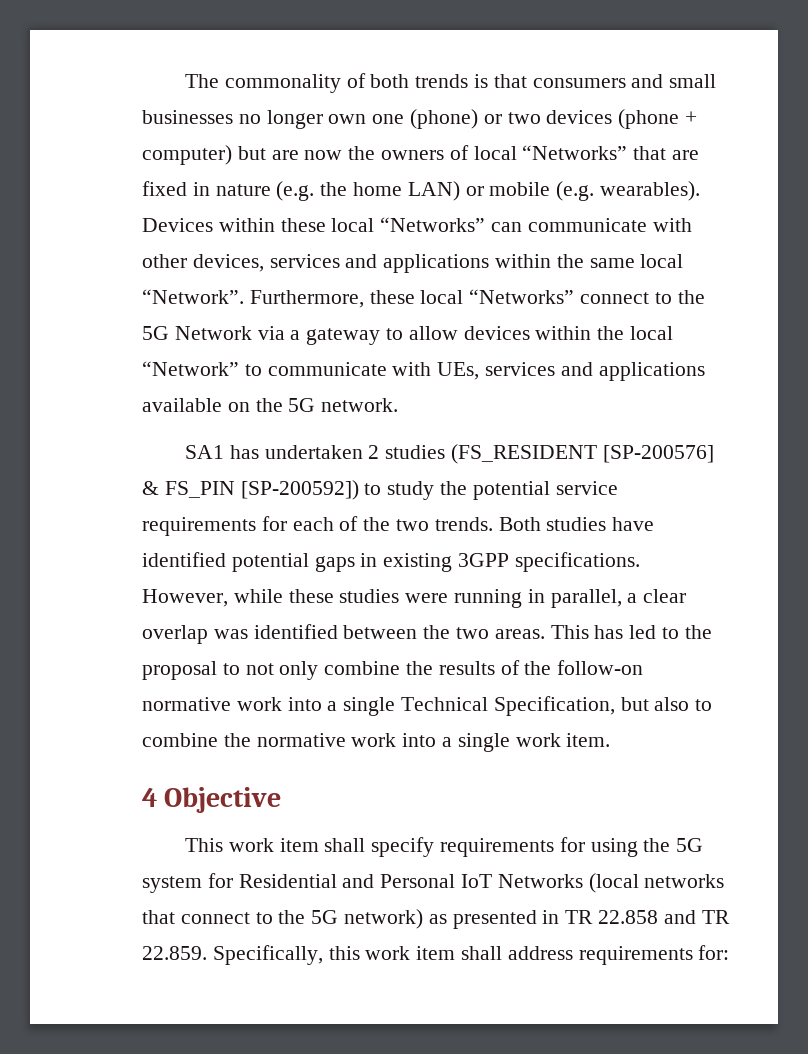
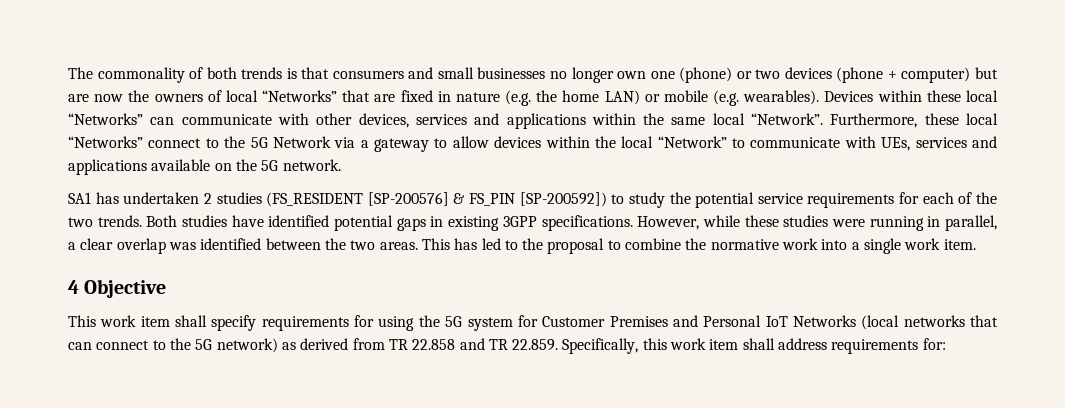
- This has led to the proposal to not only combine the results of the follow-on normative work into a single Technical Specification, but also to combine the normative work into a single work item.
+ This has led to the proposal to combine the normative work into a single work item.
- This work item shall specify requirements for using the 5G system for Residential and Personal IoT Networks (local networks that connect to the 5G network) as presented in TR 22.858 and TR 22.859. Specifically, this work item shall address requirements for:
+ This work item shall specify requirements for using the 5G system for Customer Premises and Personal IoT Networks (local networks that can connect to the 5G network) as derived from TR 22.858 and TR 22.859. Specifically, this work item shall address requirements for:

